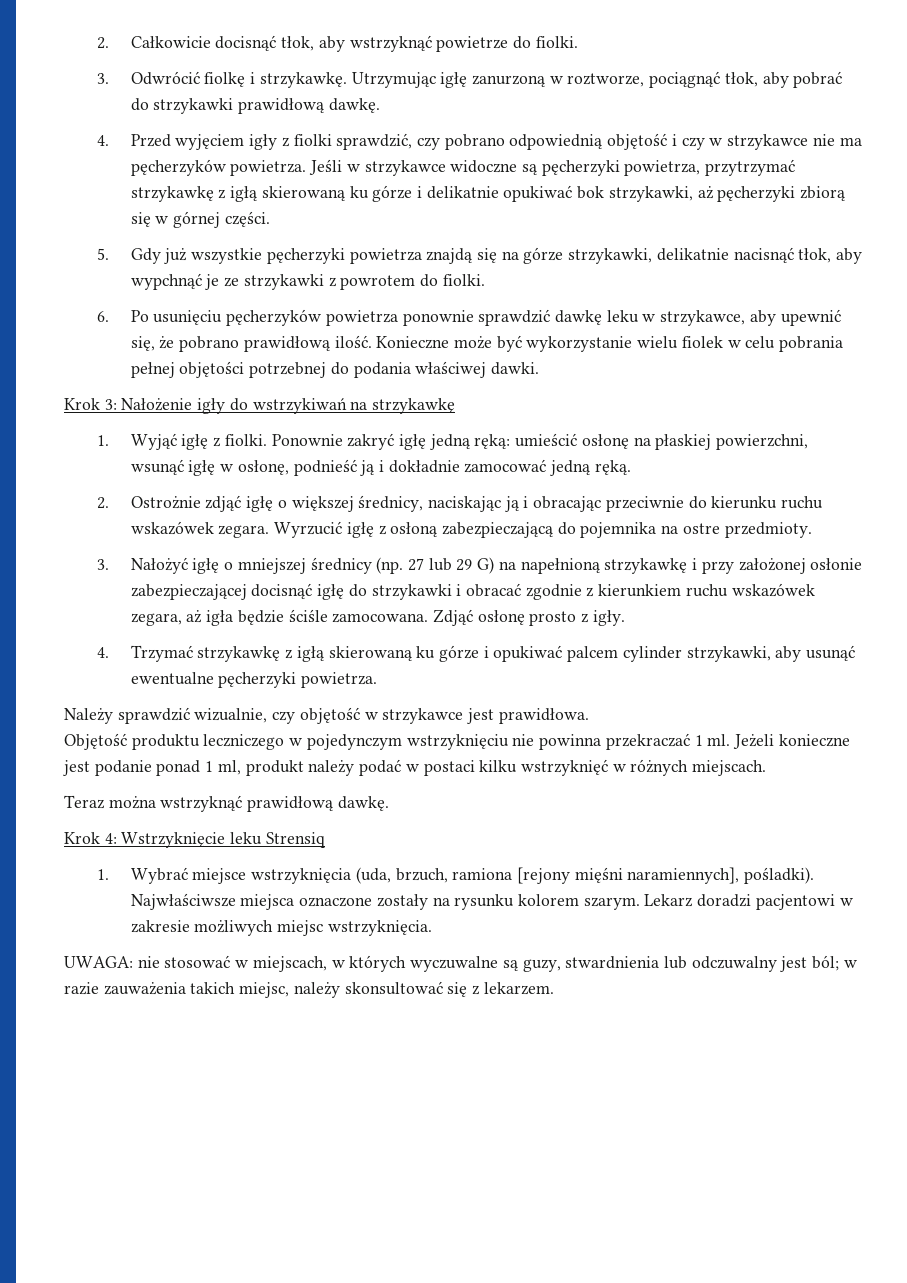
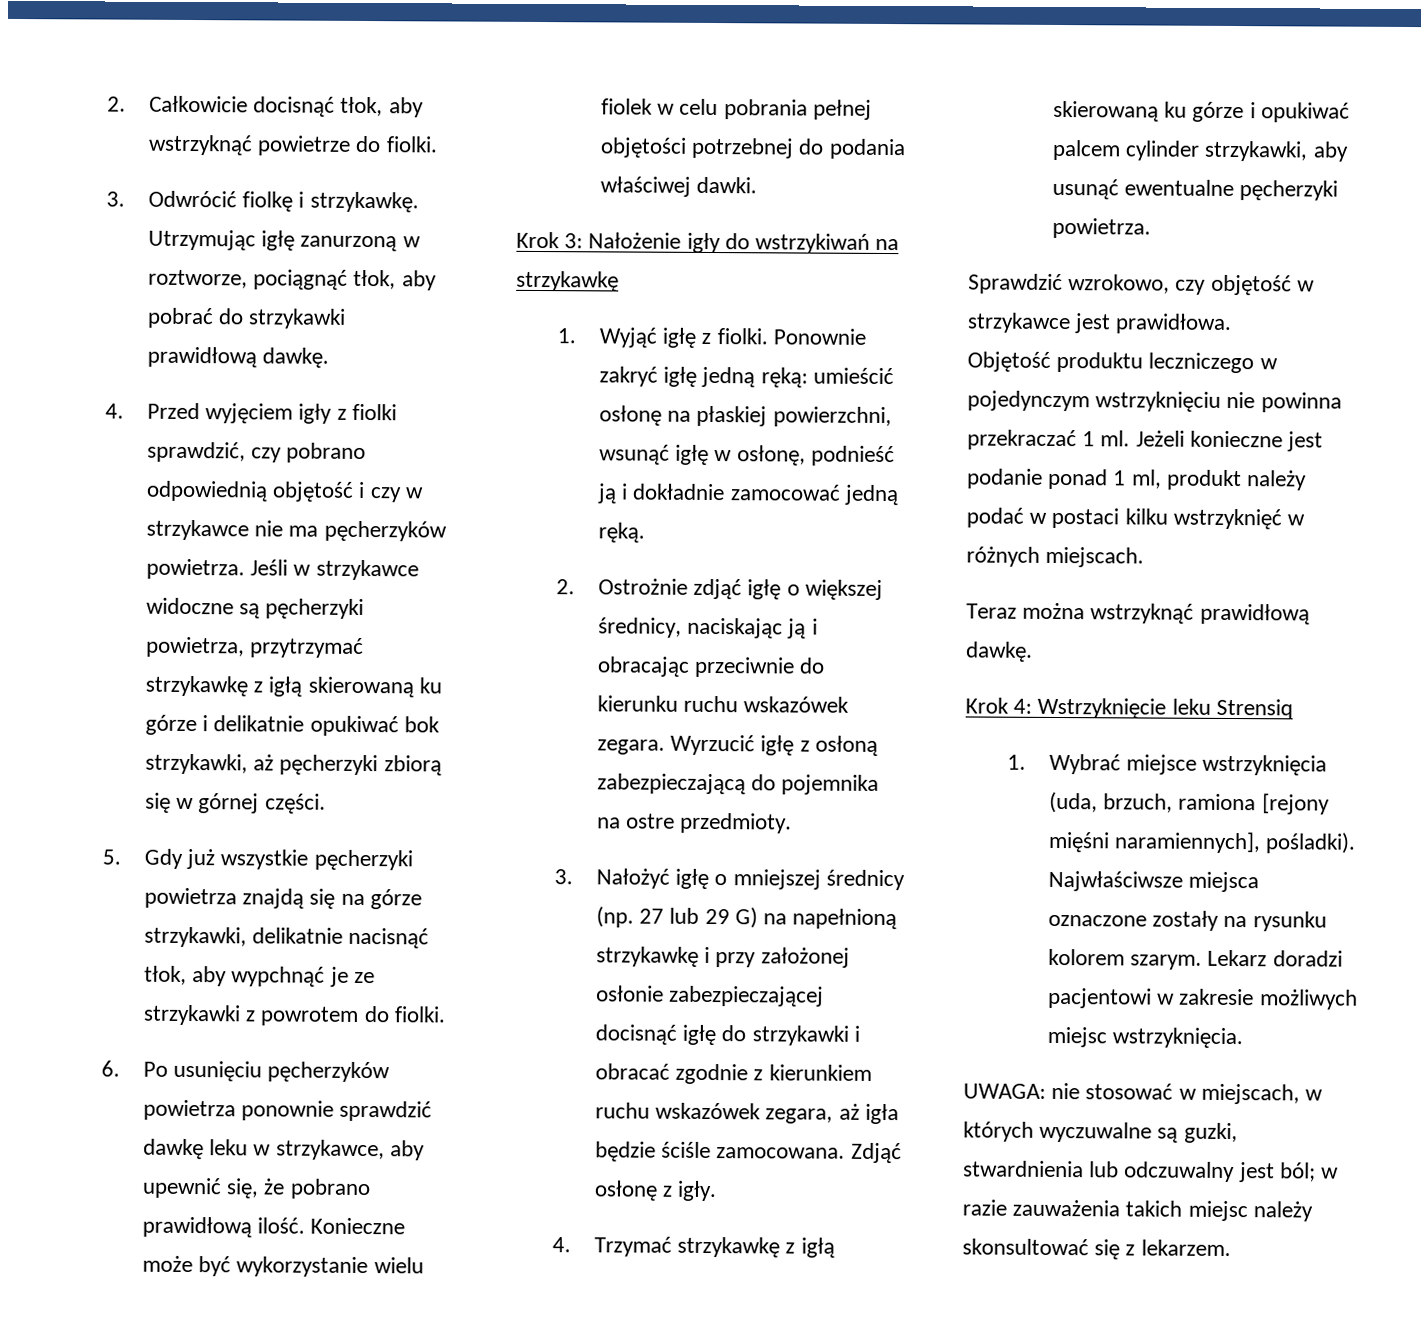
- Zdjąć osłonę prosto z igły.
+ Zdjąć osłonę z igły.
- Należy sprawdzić wizualnie, czy objętość w strzykawce jest prawidłowa.
+ Sprawdzić wzrokowo, czy objętość w strzykawce jest prawidłowa.
- UWAGA: nie stosować w miejscach, w których wyczuwalne są guzy, stwardnienia lub odczuwalny jest ból; w razie zauważenia takich miejsc, należy skonsultować się z lekarzem.
+ UWAGA: nie stosować w miejscach, w których wyczuwalne są guzki, stwardnienia lub odczuwalny jest ból; w razie zauważenia takich miejsc należy skonsultować się z lekarzem.

